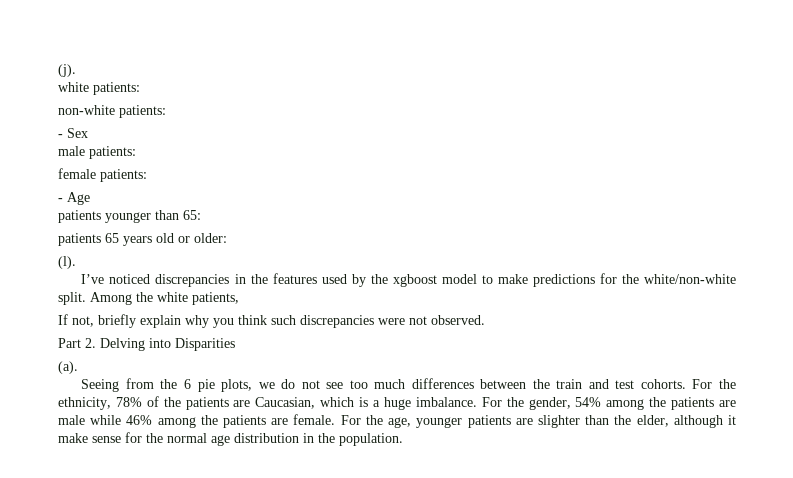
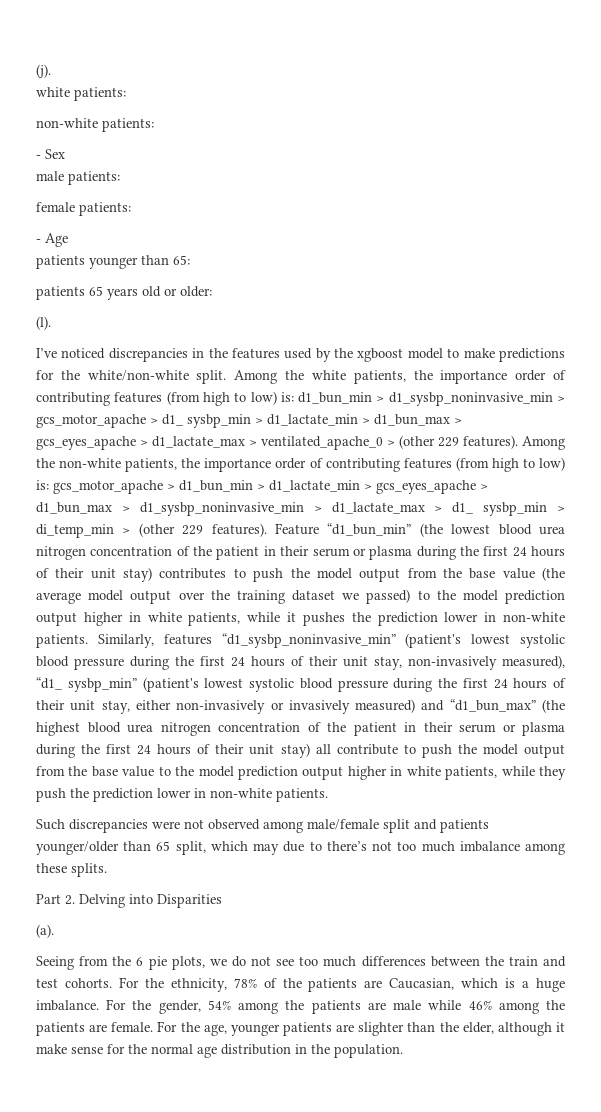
- Among the white patients,
- If not, briefly explain why you think such discrepancies were not observed.
+ Among the white patients, the importance order of contributing features (from high to low) is: d1_bun_min > d1_sysbp_noninvasive_min > gcs_motor_apache > d1_ sysbp_min > d1_lactate_min > d1_bun_max > gcs_eyes_apache > d1_lactate_max > ventilated_apache_0 > (other 229 features). Among the non-white patients, the importance order of contributing features (from high to low) is: gcs_motor_apache > d1_bun_min > d1_lactate_min > gcs_eyes_apache > d1_bun_max > d1_sysbp_noninvasive_min > d1_lactate_max > d1_ sysbp_min > di_temp_min > (other 229 features). Feature “d1_bun_min” (the lowest blood urea nitrogen concentration of the patient in their serum or plasma during the first 24 hours of their unit stay) contributes to push the model output from the base value (the average model output over the training dataset we passed) to the model prediction output higher in white patients, while it pushes the prediction lower in non-white patients. Similarly, features “d1_sysbp_noninvasive_min” (patient's lowest systolic blood pressure during the first 24 hours of their unit stay, non-invasively measured), “d1_ sysbp_min” (patient's lowest systolic blood pressure during the first 24 hours of their unit stay, either non-invasively or invasively measured) and “d1_bun_max” (the highest blood urea nitrogen concentration of the patient in their serum or plasma during the first 24 hours of their unit stay) all contribute to push the model output from the base value to the model prediction output higher in white patients, while they push the prediction lower in non-white patients.
+ Such discrepancies were not observed among male/female split and patients younger/older than 65 split, which may due to there’s not too much imbalance among these splits.

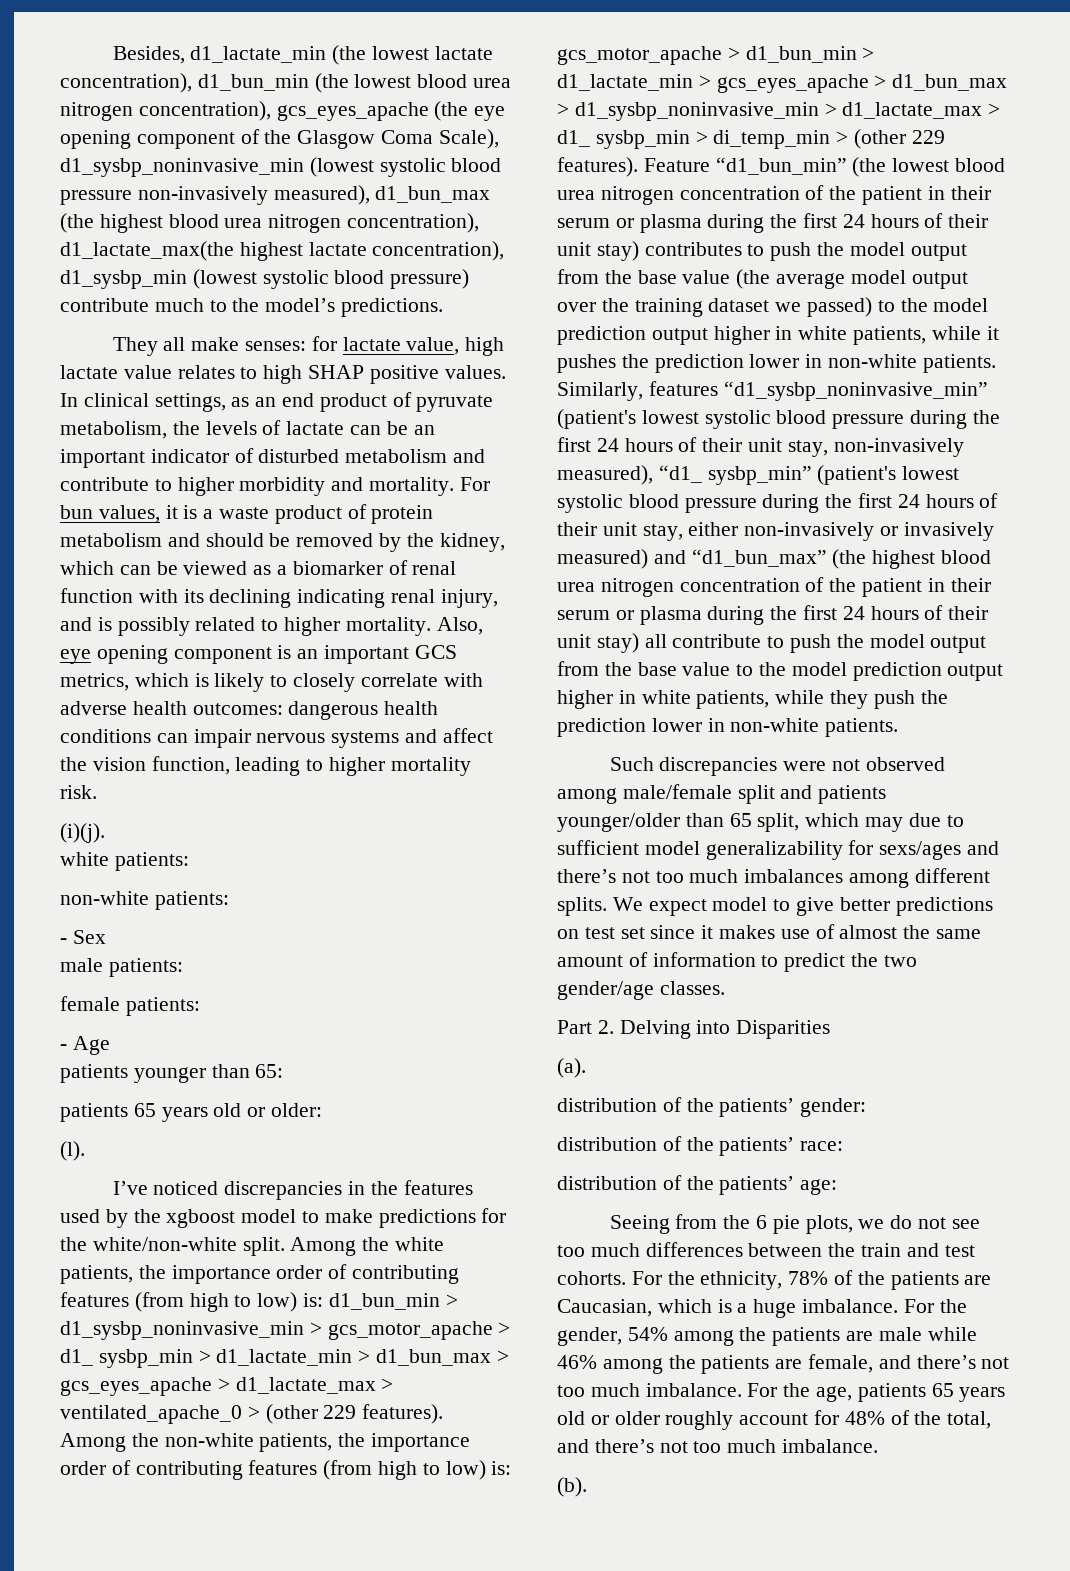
- (j).
+ Besides, d1_lactate_min (the lowest lactate concentration), d1_bun_min (the lowest blood urea nitrogen concentration), gcs_eyes_apache (the eye opening component of the Glasgow Coma Scale), d1_sysbp_noninvasive_min (lowest systolic blood pressure non-invasively measured), d1_bun_max (the highest blood urea nitrogen concentration), d1_lactate_max(the highest lactate concentration), d1_sysbp_min (lowest systolic blood pressure) contribute much to the model’s predictions.
+ They all make senses: for lactate value, high lactate value relates to high SHAP positive values. In clinical settings, as an end product of pyruvate metabolism, the levels of lactate can be an important indicator of disturbed metabolism and contribute to higher morbidity and mortality. For bun values, it is a waste product of protein metabolism and should be removed by the kidney, which can be viewed as a biomarker of renal function with its declining indicating renal injury, and is possibly related to higher mortality. Also, eye opening component is an important GCS metrics, which is likely to closely correlate with adverse health outcomes: dangerous health conditions can impair nervous systems and affect the vision function, leading to higher mortality risk.
+ (i)(j).
- Such discrepancies were not observed among male/female split and patients younger/older than 65 split, which may due to there’s not too much imbalance among these splits.
+ Such discrepancies were not observed among male/female split and patients younger/older than 65 split, which may due to sufficient model generalizability for sexs/ages and there’s not too much imbalances among different splits. We expect model to give better predictions on test set since it makes use of almost the same amount of information to predict the two gender/age classes.
+ distribution of the patients’ gender:
+ distribution of the patients’ race:
+ distribution of the patients’ age:
- For the gender, 54% among the patients are male while 46% among the patients are female. For the age, younger patients are slighter than the elder, although it make sense for the normal age distribution in the population.
+ For the gender, 54% among the patients are male while 46% among the patients are female, and there’s not too much imbalance. For the age, patients 65 years old or older roughly account for 48% of the total, and there’s not too much imbalance.
+ (b).

